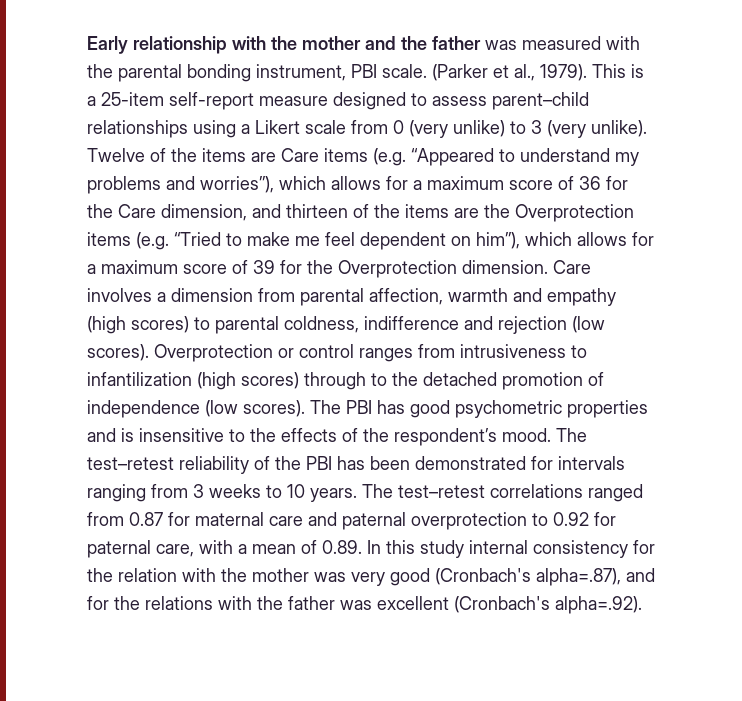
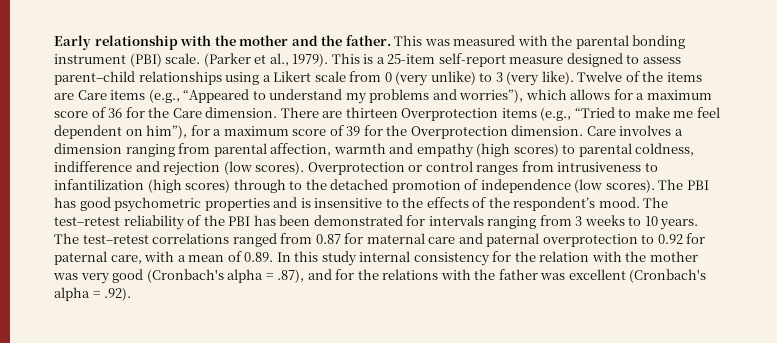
- Early relationship with the mother and the father was measured with the parental bonding instrument, PBI scale.
+ Early relationship with the mother and the father. This was measured with the parental bonding instrument (PBI) scale.
- This is a 25-item self-report measure designed to assess parent–child relationships using a Likert scale from 0 (very unlike) to 3 (very unlike).
+ This is a 25-item self-report measure designed to assess parent–child relationships using a Likert scale from 0 (very unlike) to 3 (very like).
- Twelve of the items are Care items (e.g. ‘‘Appeared to understand my problems and worries’’), which allows for a maximum score of 36 for the Care dimension, and thirteen of the items are the Overprotection items (e.g. ‘‘Tried to make me feel dependent on him’’), which allows for a maximum score of 39 for the Overprotection dimension.
+ Twelve of the items are Care items (e.g., “Appeared to understand my problems and worries”), which allows for a maximum score of 36 for the Care dimension. There are thirteen Overprotection items (e.g., “Tried to make me feel dependent on him”), for a maximum score of 39 for the Overprotection dimension.
- Care involves a dimension from parental affection, warmth and empathy (high scores) to parental coldness, indifference and rejection (low scores).
+ Care involves a dimension ranging from parental affection, warmth and empathy (high scores) to parental coldness, indifference and rejection (low scores).
- The test–retest correlations ranged from 0.87 for maternal care and paternal overprotection to 0.92 for paternal care, with a mean of 0.89. In this study internal consistency for the relation with the mother was very good (Cronbach's alpha=.87), and for the relations with the father was excellent (Cronbach's alpha=.92).
+ The test–retest correlations ranged from 0.87 for maternal care and paternal overprotection to 0.92 for paternal care, with a mean of 0.89. In this study internal consistency for the relation with the mother was very good (Cronbach's alpha = .87), and for the relations with the father was excellent (Cronbach's alpha = .92).

